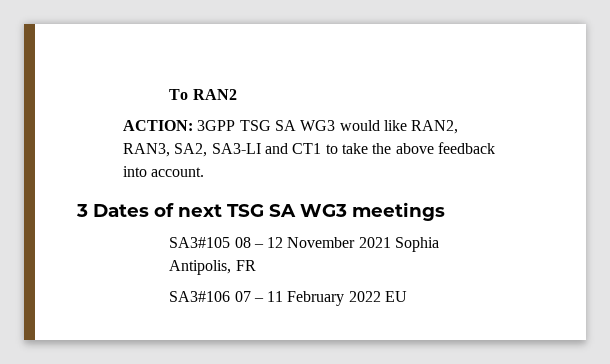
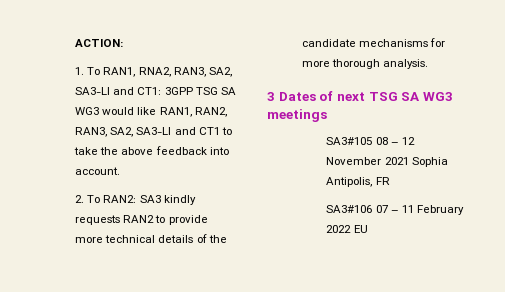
- To RAN2
- ACTION: 3GPP TSG SA WG3 would like RAN2, RAN3, SA2, SA3-LI and CT1 to take the above feedback into account.
+ ACTION:
+ 1. To RAN1, RNA2, RAN3, SA2, SA3-LI and CT1: 3GPP TSG SA WG3 would like RAN1, RAN2, RAN3, SA2, SA3-LI and CT1 to take the above feedback into account.
+ 2. To RAN2: SA3 kindly requests RAN2 to provide more technical details of the candidate mechanisms for more thorough analysis.

